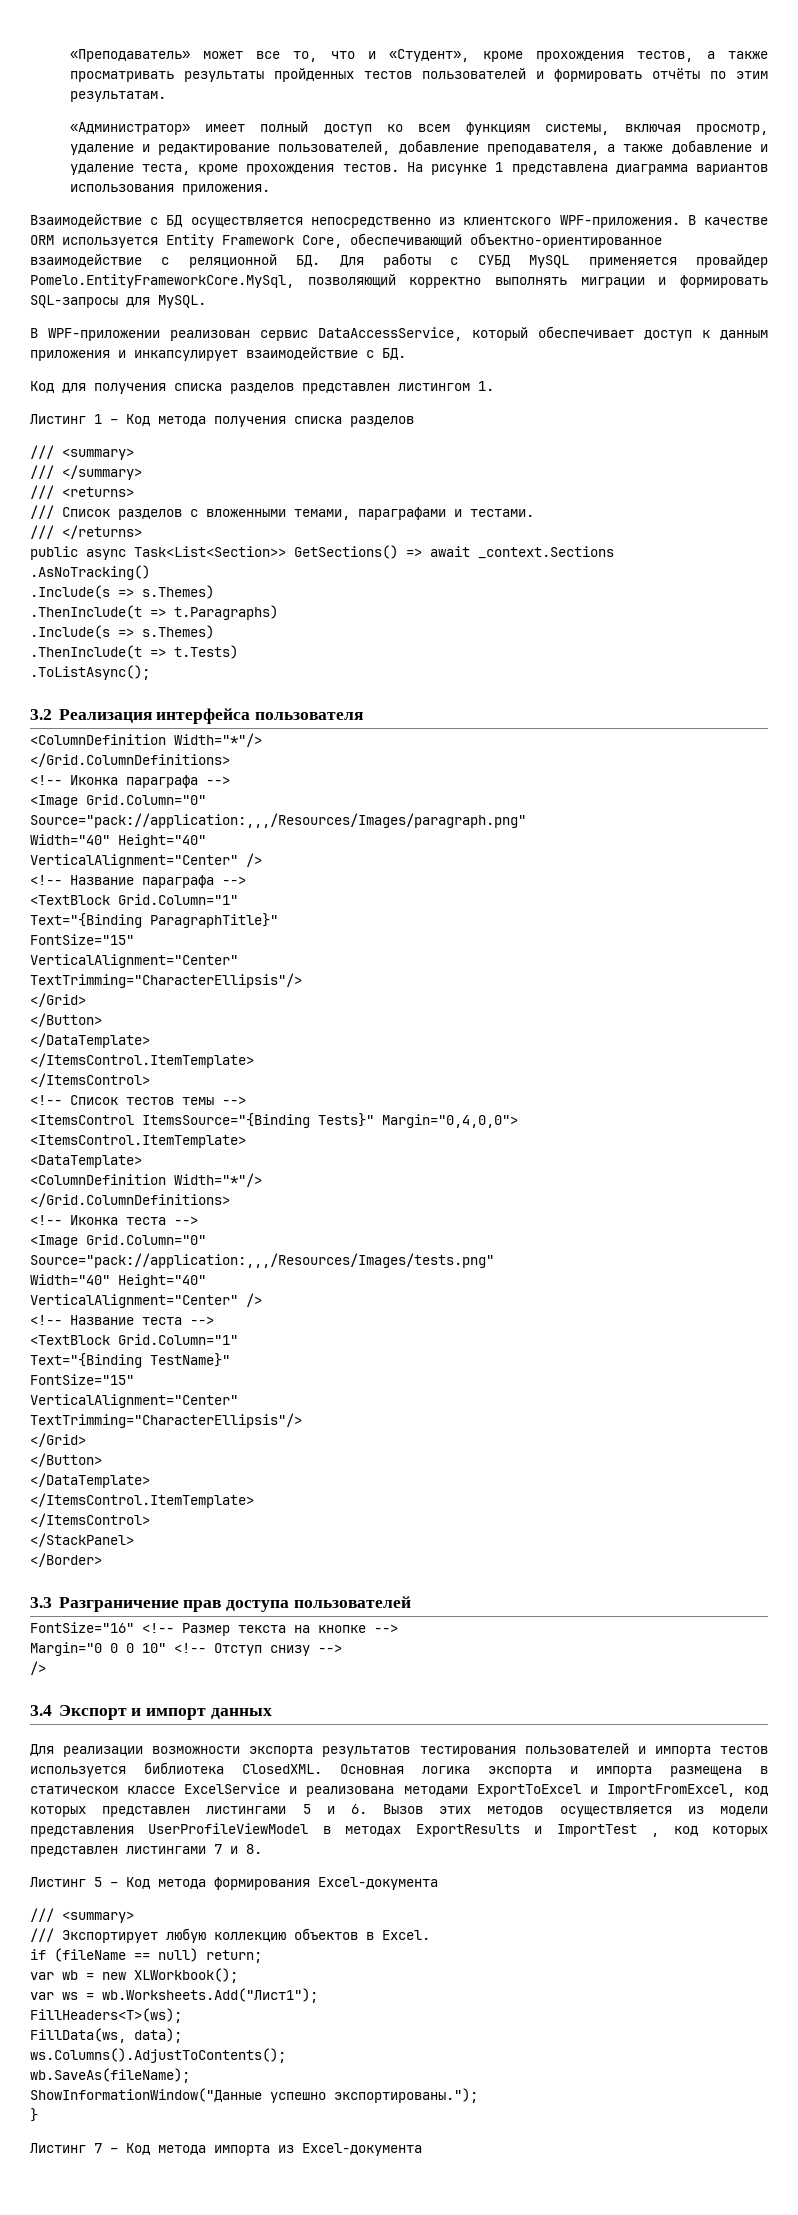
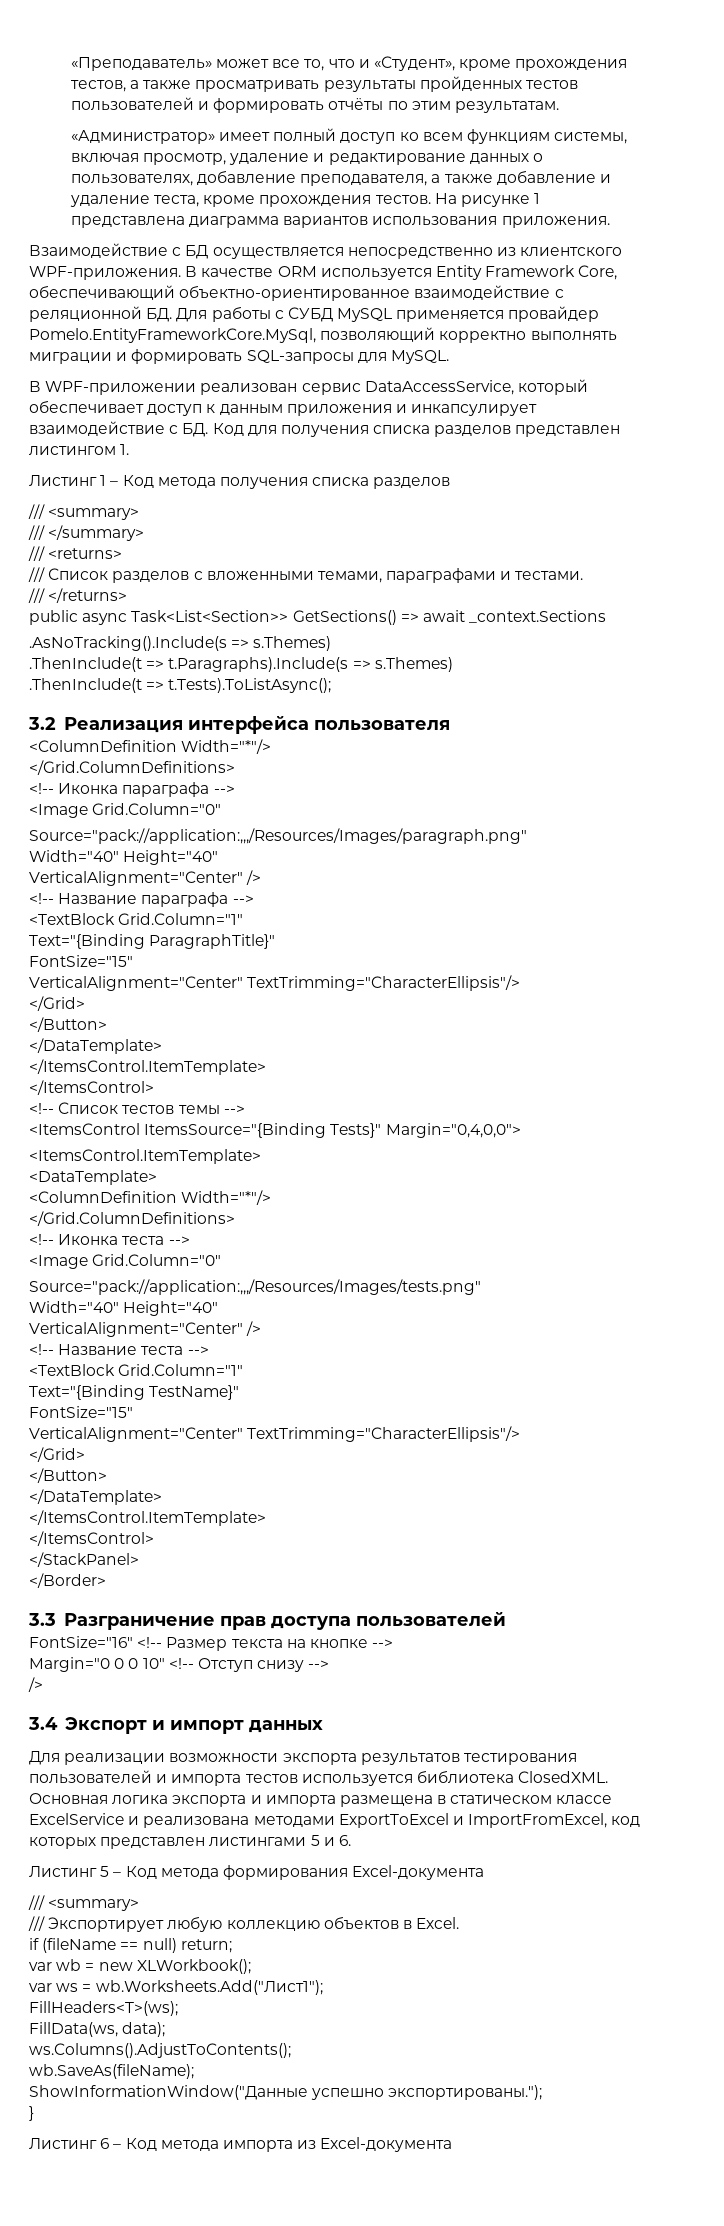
- «Администратор» имеет полный доступ ко всем функциям системы, включая просмотр, удаление и редактирование пользователей, добавление преподавателя, а также добавление и удаление теста, кроме прохождения тестов.
+ «Администратор» имеет полный доступ ко всем функциям системы, включая просмотр, удаление и редактирование данных о пользователях, добавление преподавателя, а также добавление и удаление теста, кроме прохождения тестов.
- В WPF-приложении реализован сервис DataAccessService, который обеспечивает доступ к данным приложения и инкапсулирует взаимодействие с БД.
- Код для получения списка разделов представлен листингом 1.
+ В WPF-приложении реализован сервис DataAccessService, который обеспечивает доступ к данным приложения и инкапсулирует взаимодействие с БД. Код для получения списка разделов представлен листингом 1.
- .AsNoTracking()
- .Include(s => s.Themes)
- .ThenInclude(t => t.Paragraphs)
- .Include(s => s.Themes)
- .ThenInclude(t => t.Tests)
- .ToListAsync();
+ .AsNoTracking().Include(s => s.Themes)
+ .ThenInclude(t => t.Paragraphs).Include(s => s.Themes)
+ .ThenInclude(t => t.Tests).ToListAsync();
  Text="{Binding ParagraphTitle}"
  FontSize="15"
- VerticalAlignment="Center"
- TextTrimming="CharacterEllipsis"/>
+ VerticalAlignment="Center" TextTrimming="CharacterEllipsis"/>
  Text="{Binding TestName}"
  FontSize="15"
- VerticalAlignment="Center"
- TextTrimming="CharacterEllipsis"/>
+ VerticalAlignment="Center" TextTrimming="CharacterEllipsis"/>
- Основная логика экспорта и импорта размещена в статическом классе ExcelService и реализована методами ExportToExcel и ImportFromExcel, код которых представлен листингами 5 и 6. Вызов этих методов осуществляется из модели представления UserProfileViewModel в методах ExportResults и ImportTest , код которых представлен листингами 7 и 8.
+ Основная логика экспорта и импорта размещена в статическом классе ExcelService и реализована методами ExportToExcel и ImportFromExcel, код которых представлен листингами 5 и 6.
- Листинг 7 – Код метода импорта из Excel-документа
+ Листинг 6 – Код метода импорта из Excel-документа

